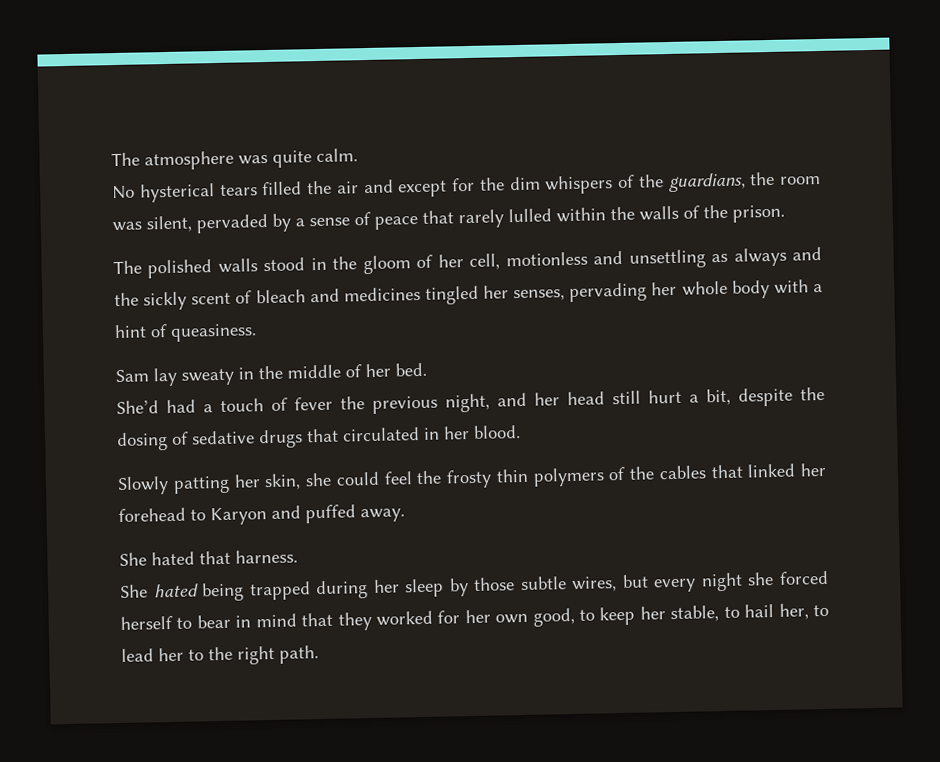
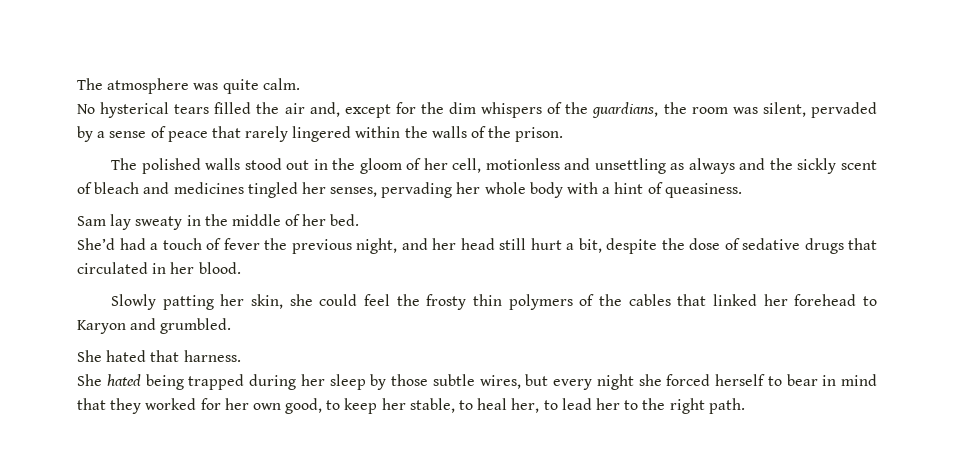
- No hysterical tears filled the air and except for the dim whispers of the guardians, the room was silent, pervaded by a sense of peace that rarely lulled within the walls of the prison.
+ No hysterical tears filled the air and, except for the dim whispers of the guardians, the room was silent, pervaded by a sense of peace that rarely lingered within the walls of the prison.
- The polished walls stood in the gloom of her cell, motionless and unsettling as always and the sickly scent of bleach and medicines tingled her senses, pervading her whole body with a hint of queasiness.
+ The polished walls stood out in the gloom of her cell, motionless and unsettling as always and the sickly scent of bleach and medicines tingled her senses, pervading her whole body with a hint of queasiness.
- She’d had a touch of fever the previous night, and her head still hurt a bit, despite the dosing of sedative drugs that circulated in her blood.
+ She’d had a touch of fever the previous night, and her head still hurt a bit, despite the dose of sedative drugs that circulated in her blood.
- Slowly patting her skin, she could feel the frosty thin polymers of the cables that linked her forehead to Karyon and puffed away.
+ Slowly patting her skin, she could feel the frosty thin polymers of the cables that linked her forehead to Karyon and grumbled.
- She hated being trapped during her sleep by those subtle wires, but every night she forced herself to bear in mind that they worked for her own good, to keep her stable, to hail her, to lead her to the right path.
+ She hated being trapped during her sleep by those subtle wires, but every night she forced herself to bear in mind that they worked for her own good, to keep her stable, to heal her, to lead her to the right path.

